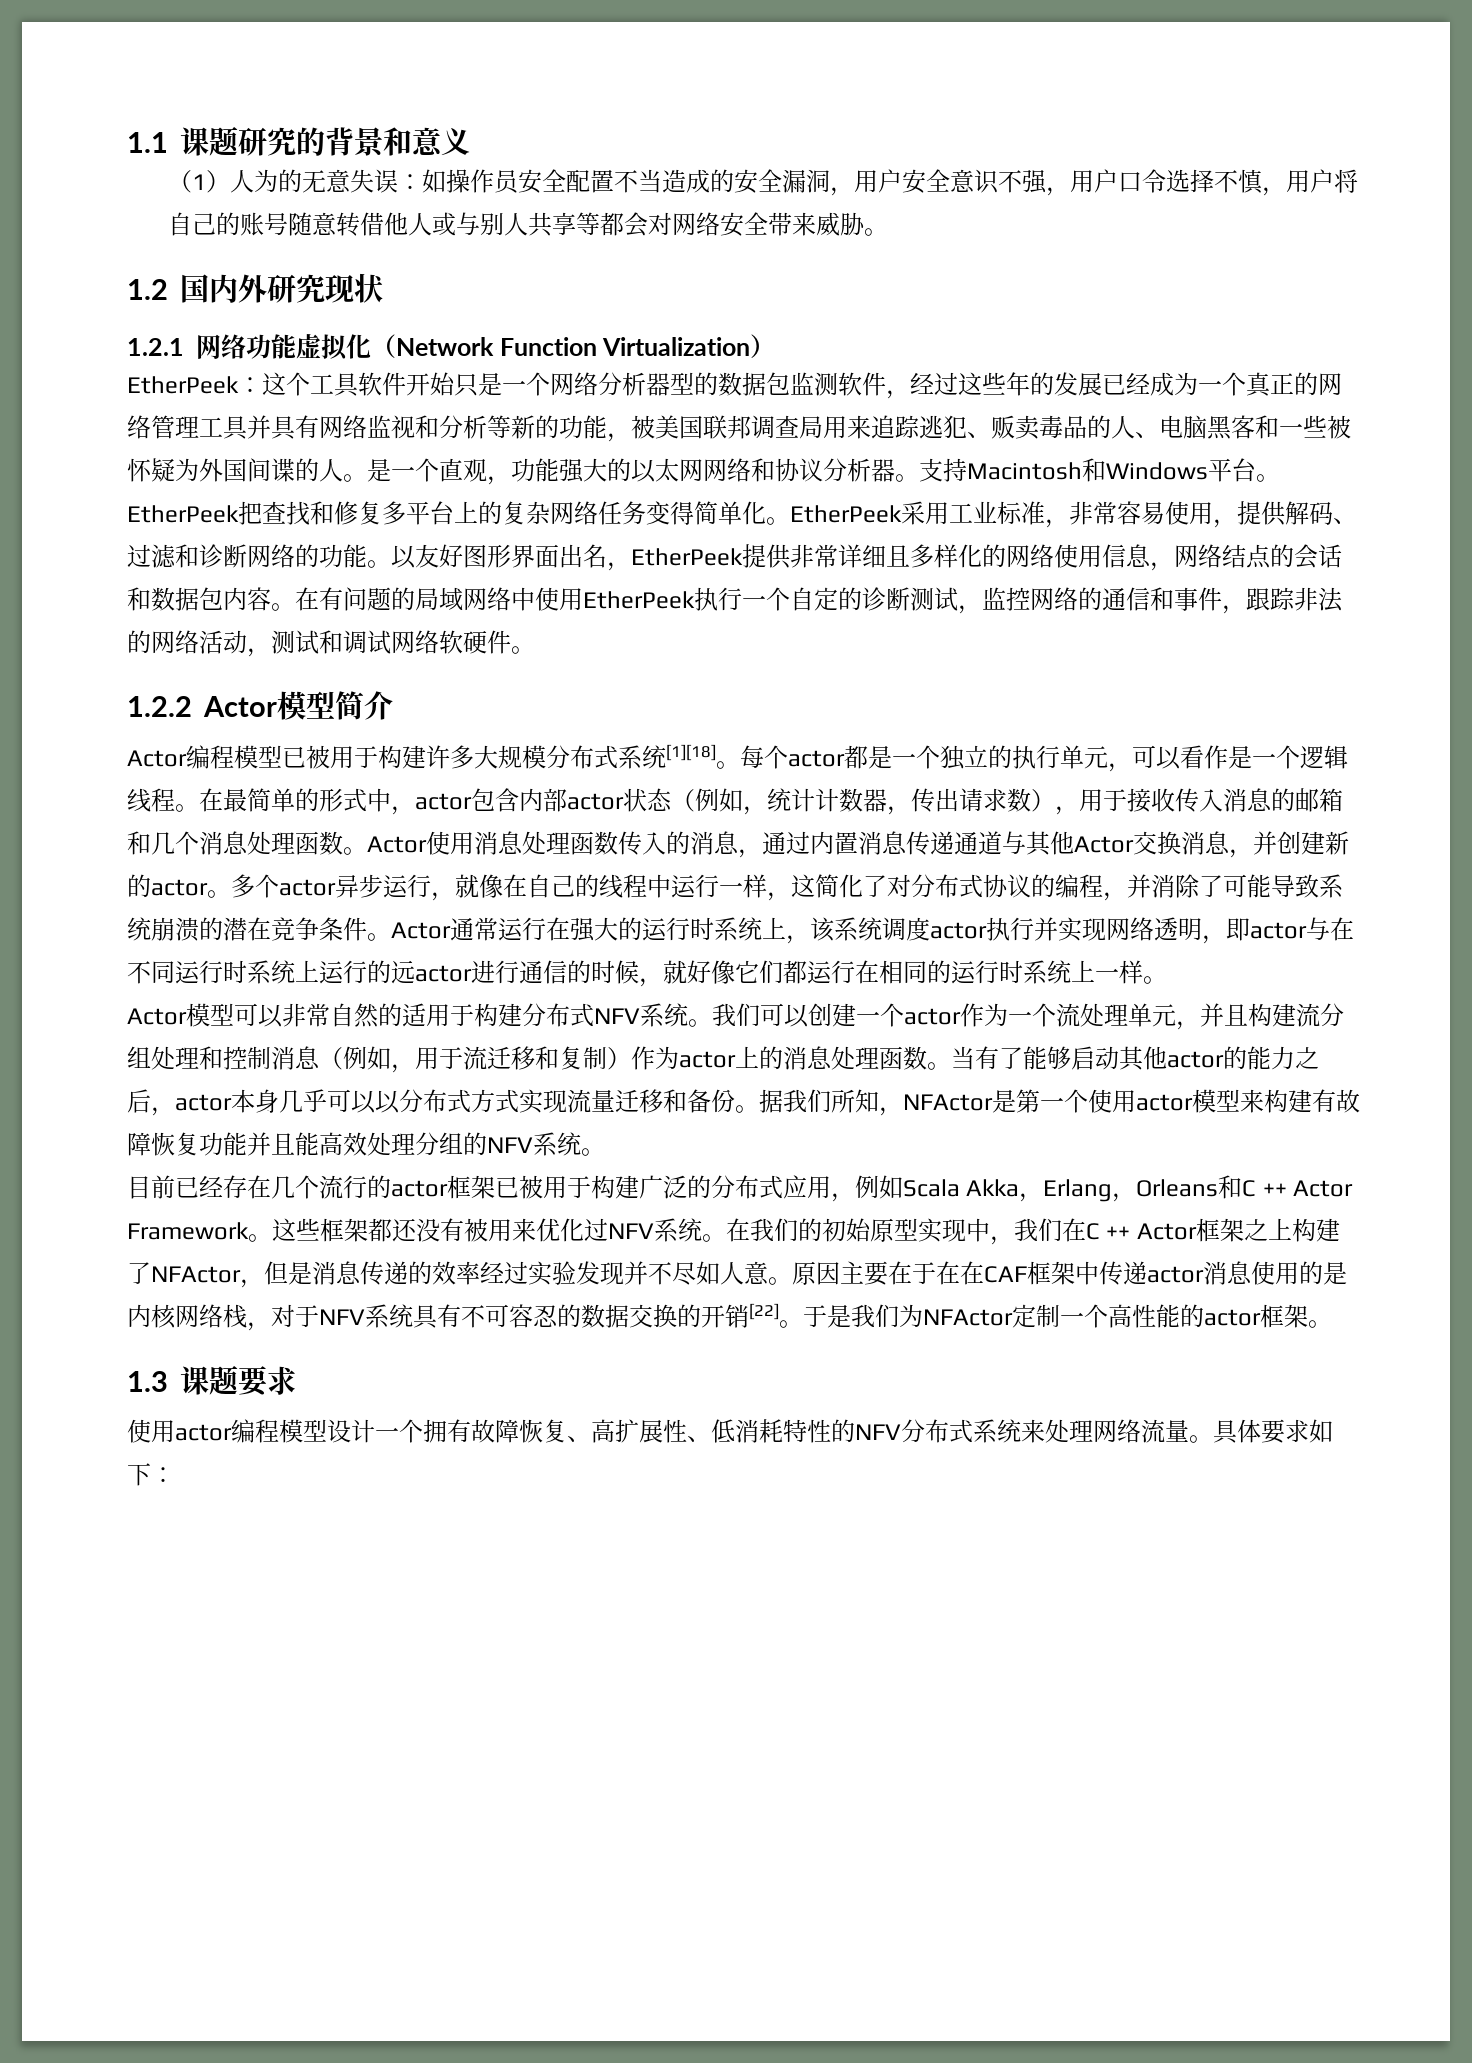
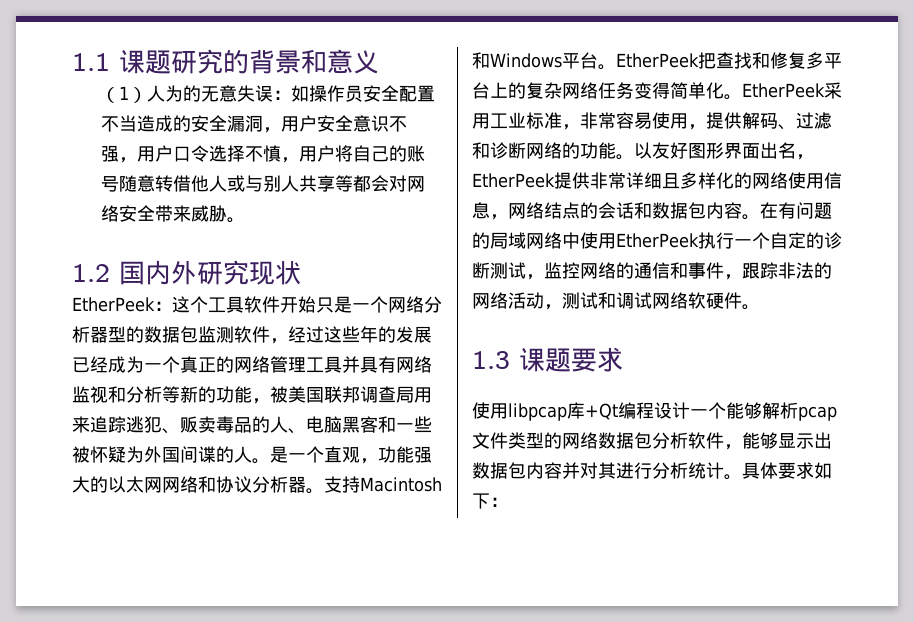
- 1.2.1网络功能虚拟化（Network Function Virtualization）
- 1.2.2 Actor模型简介
- Actor编程模型已被用于构建许多大规模分布式系统[1][18]。每个actor都是一个独立的执行单元，可以看作是一个逻辑线程。在最简单的形式中，actor包含内部actor状态（例如，统计计数器，传出请求数），用于接收传入消息的邮箱和几个消息处理函数。Actor使用消息处理函数传入的消息，通过内置消息传递通道与其他Actor交换消息，并创建新的actor。多个actor异步运行，就像在自己的线程中运行一样，这简化了对分布式协议的编程，并消除了可能导致系统崩溃的潜在竞争条件。Actor通常运行在强大的运行时系统上，该系统调度actor执行并实现网络透明，即actor与在不同运行时系统上运行的远actor进行通信的时候，就好像它们都运行在相同的运行时系统上一样。
- Actor模型可以非常自然的适用于构建分布式NFV系统。我们可以创建一个actor作为一个流处理单元，并且构建流分组处理和控制消息（例如，用于流迁移和复制）作为actor上的消息处理函数。当有了能够启动其他actor的能力之后，actor本身几乎可以以分布式方式实现流量迁移和备份。据我们所知，NFActor是第一个使用actor模型来构建有故障恢复功能并且能高效处理分组的NFV系统。
- 目前已经存在几个流行的actor框架已被用于构建广泛的分布式应用，例如Scala Akka，Erlang，Orleans和C ++ Actor Framework。这些框架都还没有被用来优化过NFV系统。在我们的初始原型实现中，我们在C ++ Actor框架之上构建了NFActor，但是消息传递的效率经过实验发现并不尽如人意。原因主要在于在在CAF框架中传递actor消息使用的是内核网络栈，对于NFV系统具有不可容忍的数据交换的开销[22]。于是我们为NFActor定制一个高性能的actor框架。
  1.3课题要求
- 使用actor编程模型设计一个拥有故障恢复、高扩展性、低消耗特性的NFV分布式系统来处理网络流量。
+ 使用libpcap库+Qt编程设计一个能够解析pcap文件类型的网络数据包分析软件，能够显示出数据包内容并对其进行分析统计。

